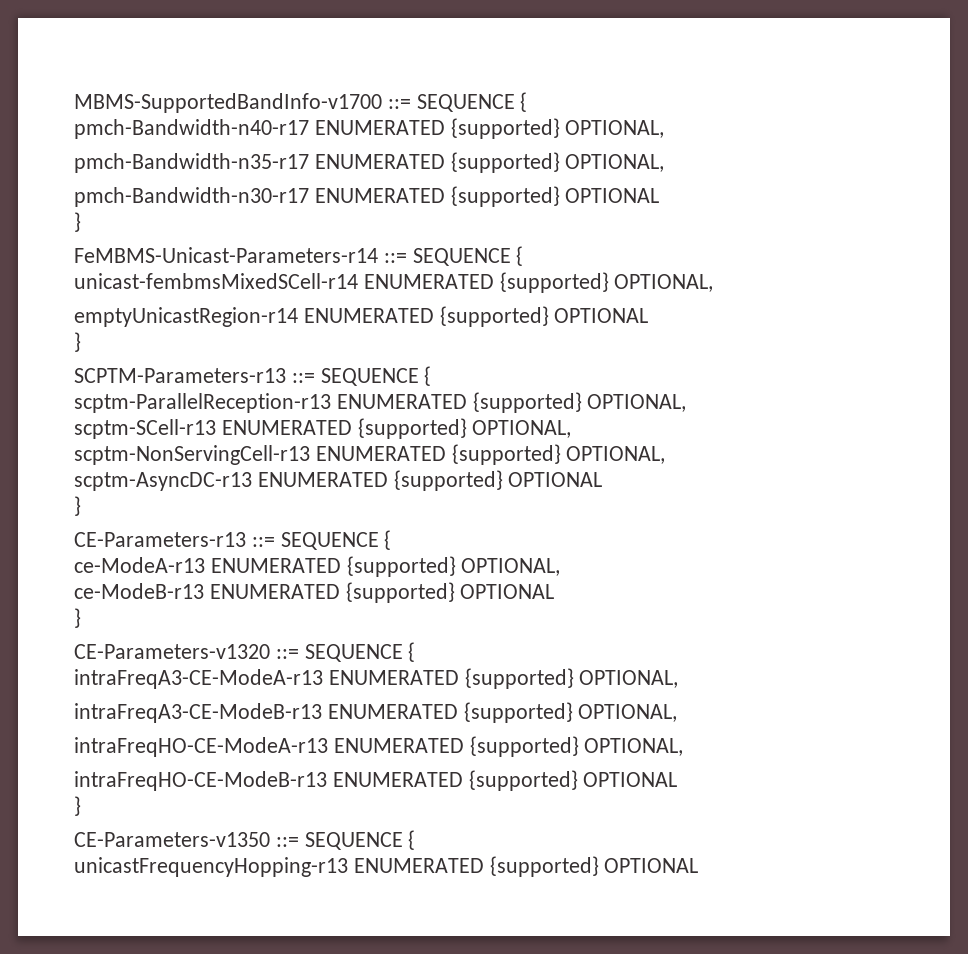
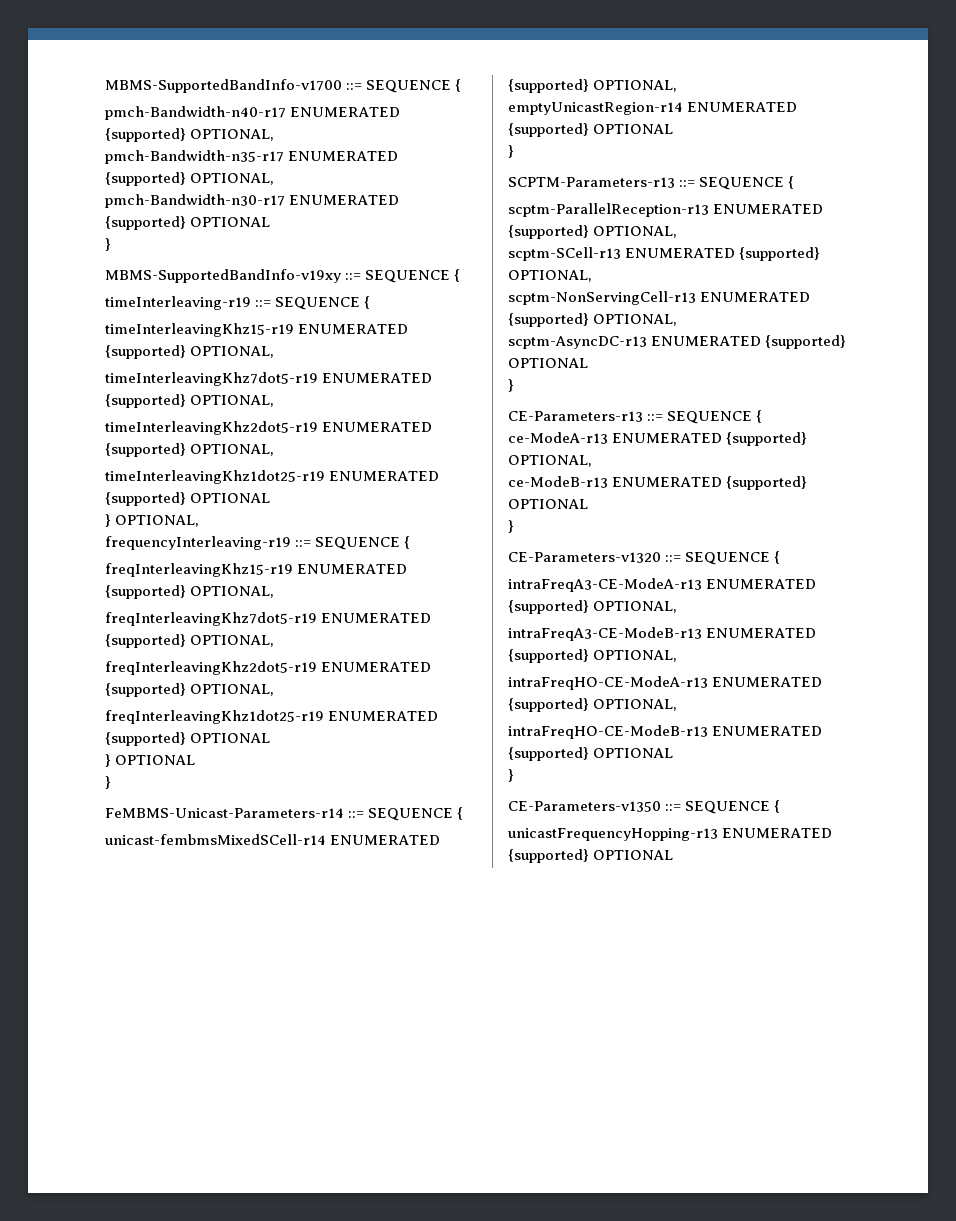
+ MBMS-SupportedBandInfo-v19xy ::= SEQUENCE {
+ timeInterleaving-r19 ::= SEQUENCE {
+ timeInterleavingKhz15-r19 ENUMERATED {supported} OPTIONAL,
+ timeInterleavingKhz7dot5-r19 ENUMERATED {supported} OPTIONAL,
+ timeInterleavingKhz2dot5-r19 ENUMERATED {supported} OPTIONAL,
+ timeInterleavingKhz1dot25-r19 ENUMERATED {supported} OPTIONAL
+ } OPTIONAL,
+ frequencyInterleaving-r19 ::= SEQUENCE {
+ freqInterleavingKhz15-r19 ENUMERATED {supported} OPTIONAL,
+ freqInterleavingKhz7dot5-r19 ENUMERATED {supported} OPTIONAL,
+ freqInterleavingKhz2dot5-r19 ENUMERATED {supported} OPTIONAL,
+ freqInterleavingKhz1dot25-r19 ENUMERATED {supported} OPTIONAL
+ } OPTIONAL
+ }

